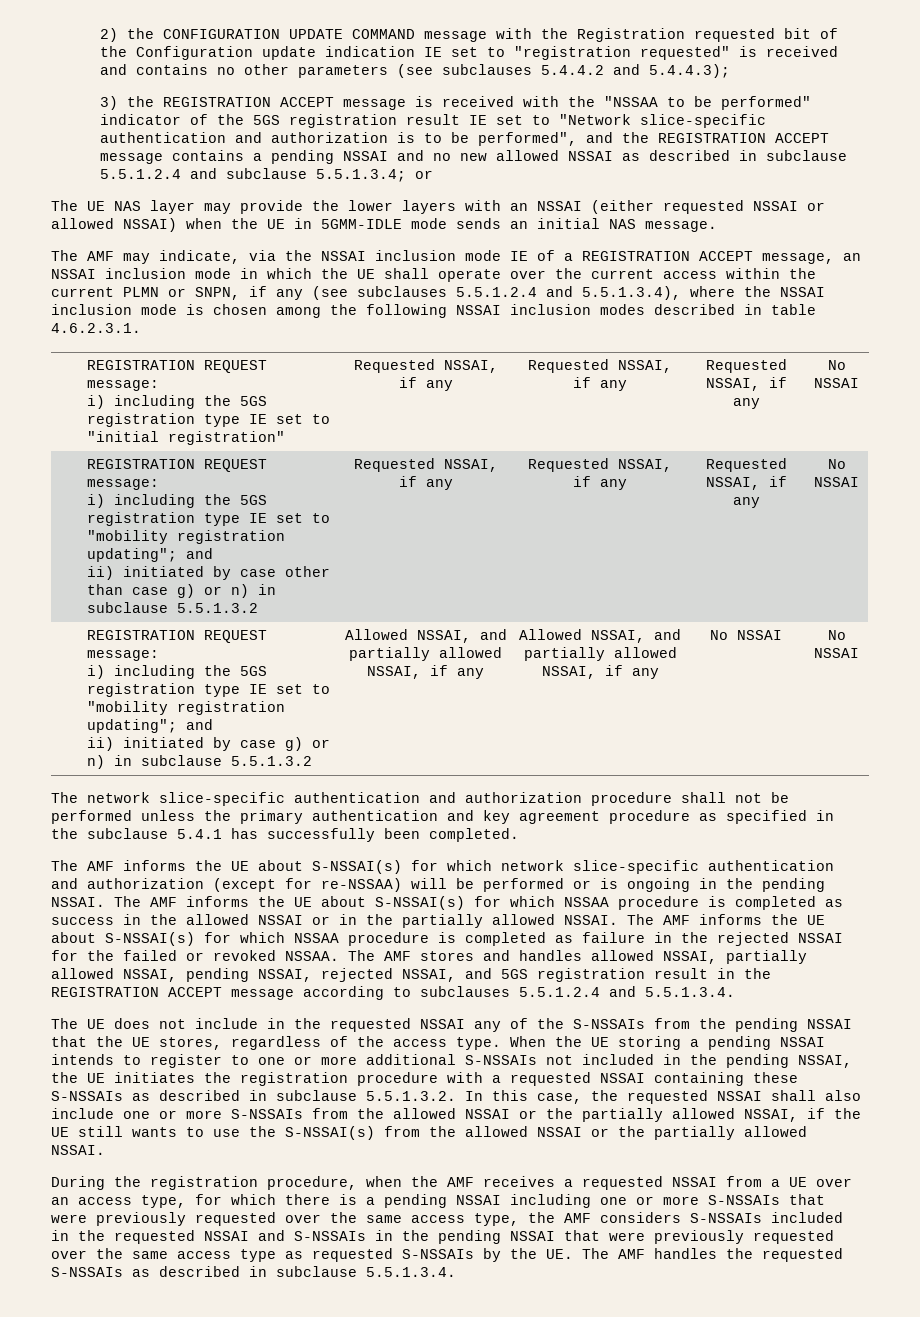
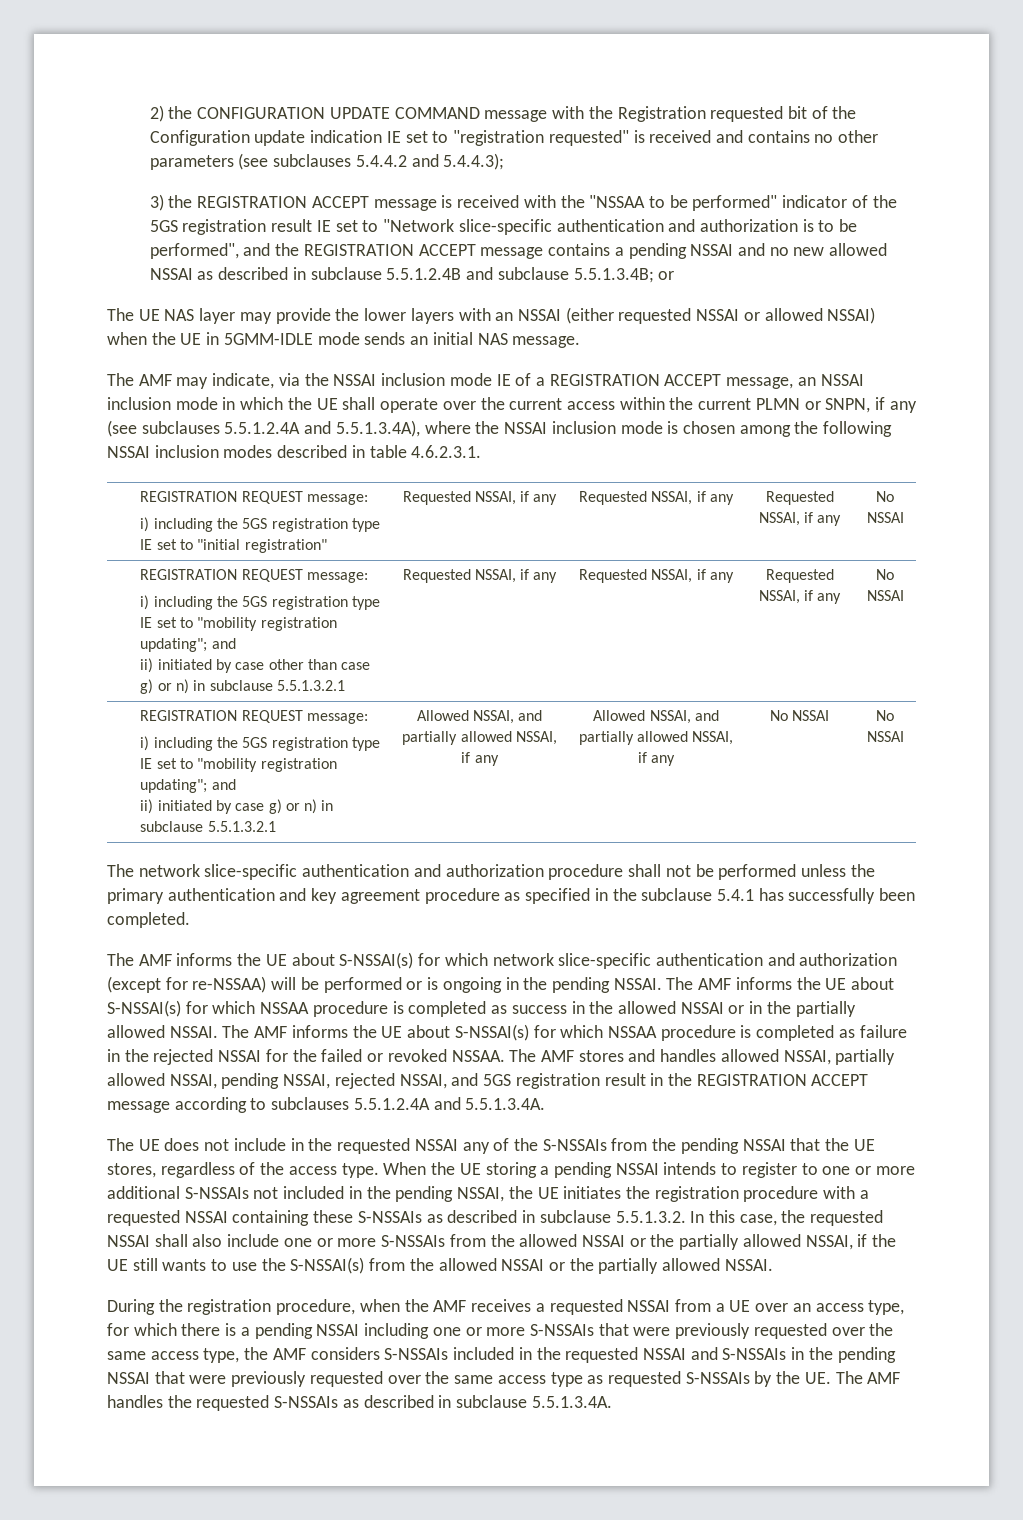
- 3) the REGISTRATION ACCEPT message is received with the "NSSAA to be performed" indicator of the 5GS registration result IE set to "Network slice-specific authentication and authorization is to be performed", and the REGISTRATION ACCEPT message contains a pending NSSAI and no new allowed NSSAI as described in subclause 5.5.1.2.4 and subclause 5.5.1.3.4; or
+ 3) the REGISTRATION ACCEPT message is received with the "NSSAA to be performed" indicator of the 5GS registration result IE set to "Network slice-specific authentication and authorization is to be performed", and the REGISTRATION ACCEPT message contains a pending NSSAI and no new allowed NSSAI as described in subclause 5.5.1.2.4B and subclause 5.5.1.3.4B; or
- The AMF may indicate, via the NSSAI inclusion mode IE of a REGISTRATION ACCEPT message, an NSSAI inclusion mode in which the UE shall operate over the current access within the current PLMN or SNPN, if any (see subclauses 5.5.1.2.4 and 5.5.1.3.4), where the NSSAI inclusion mode is chosen among the following NSSAI inclusion modes described in table 4.6.2.3.1.
+ The AMF may indicate, via the NSSAI inclusion mode IE of a REGISTRATION ACCEPT message, an NSSAI inclusion mode in which the UE shall operate over the current access within the current PLMN or SNPN, if any (see subclauses 5.5.1.2.4A and 5.5.1.3.4A), where the NSSAI inclusion mode is chosen among the following NSSAI inclusion modes described in table 4.6.2.3.1.
- ii) initiated by case other than case g) or n) in subclause 5.5.1.3.2
+ ii) initiated by case other than case g) or n) in subclause 5.5.1.3.2.1
- ii) initiated by case g) or n) in subclause 5.5.1.3.2
+ ii) initiated by case g) or n) in subclause 5.5.1.3.2.1
- The AMF stores and handles allowed NSSAI, partially allowed NSSAI, pending NSSAI, rejected NSSAI, and 5GS registration result in the REGISTRATION ACCEPT message according to subclauses 5.5.1.2.4 and 5.5.1.3.4.
+ The AMF stores and handles allowed NSSAI, partially allowed NSSAI, pending NSSAI, rejected NSSAI, and 5GS registration result in the REGISTRATION ACCEPT message according to subclauses 5.5.1.2.4A and 5.5.1.3.4A.
- During the registration procedure, when the AMF receives a requested NSSAI from a UE over an access type, for which there is a pending NSSAI including one or more S-NSSAIs that were previously requested over the same access type, the AMF considers S-NSSAIs included in the requested NSSAI and S-NSSAIs in the pending NSSAI that were previously requested over the same access type as requested S-NSSAIs by the UE. The AMF handles the requested S-NSSAIs as described in subclause 5.5.1.3.4.
+ During the registration procedure, when the AMF receives a requested NSSAI from a UE over an access type, for which there is a pending NSSAI including one or more S-NSSAIs that were previously requested over the same access type, the AMF considers S-NSSAIs included in the requested NSSAI and S-NSSAIs in the pending NSSAI that were previously requested over the same access type as requested S-NSSAIs by the UE. The AMF handles the requested S-NSSAIs as described in subclause 5.5.1.3.4A.

